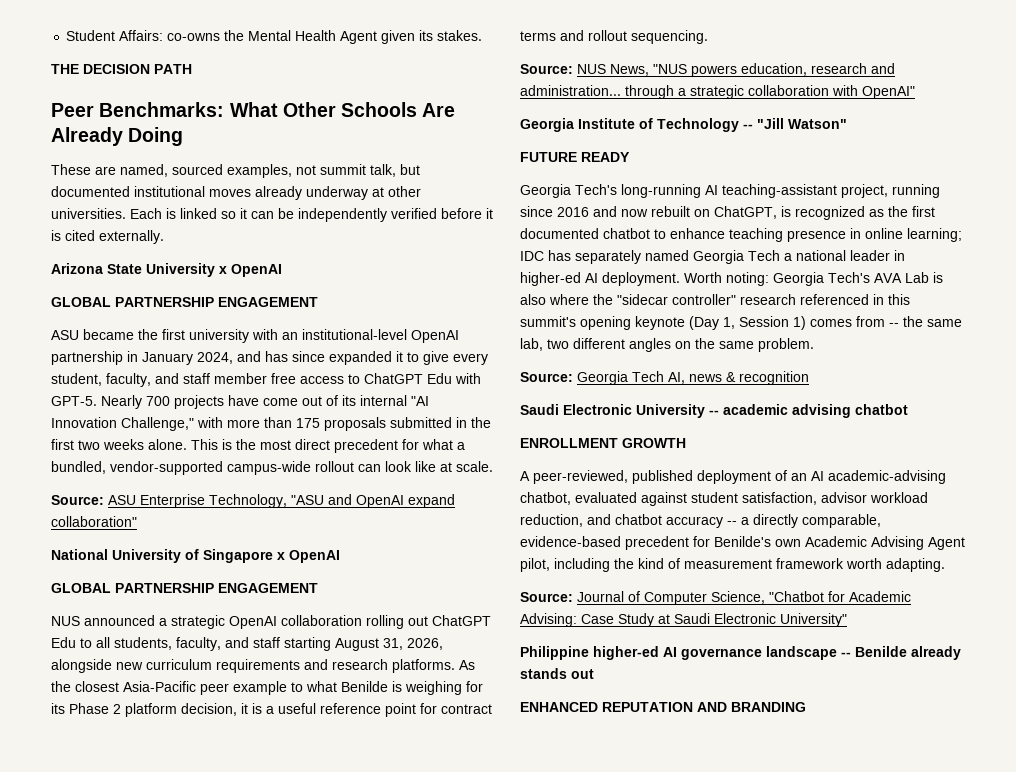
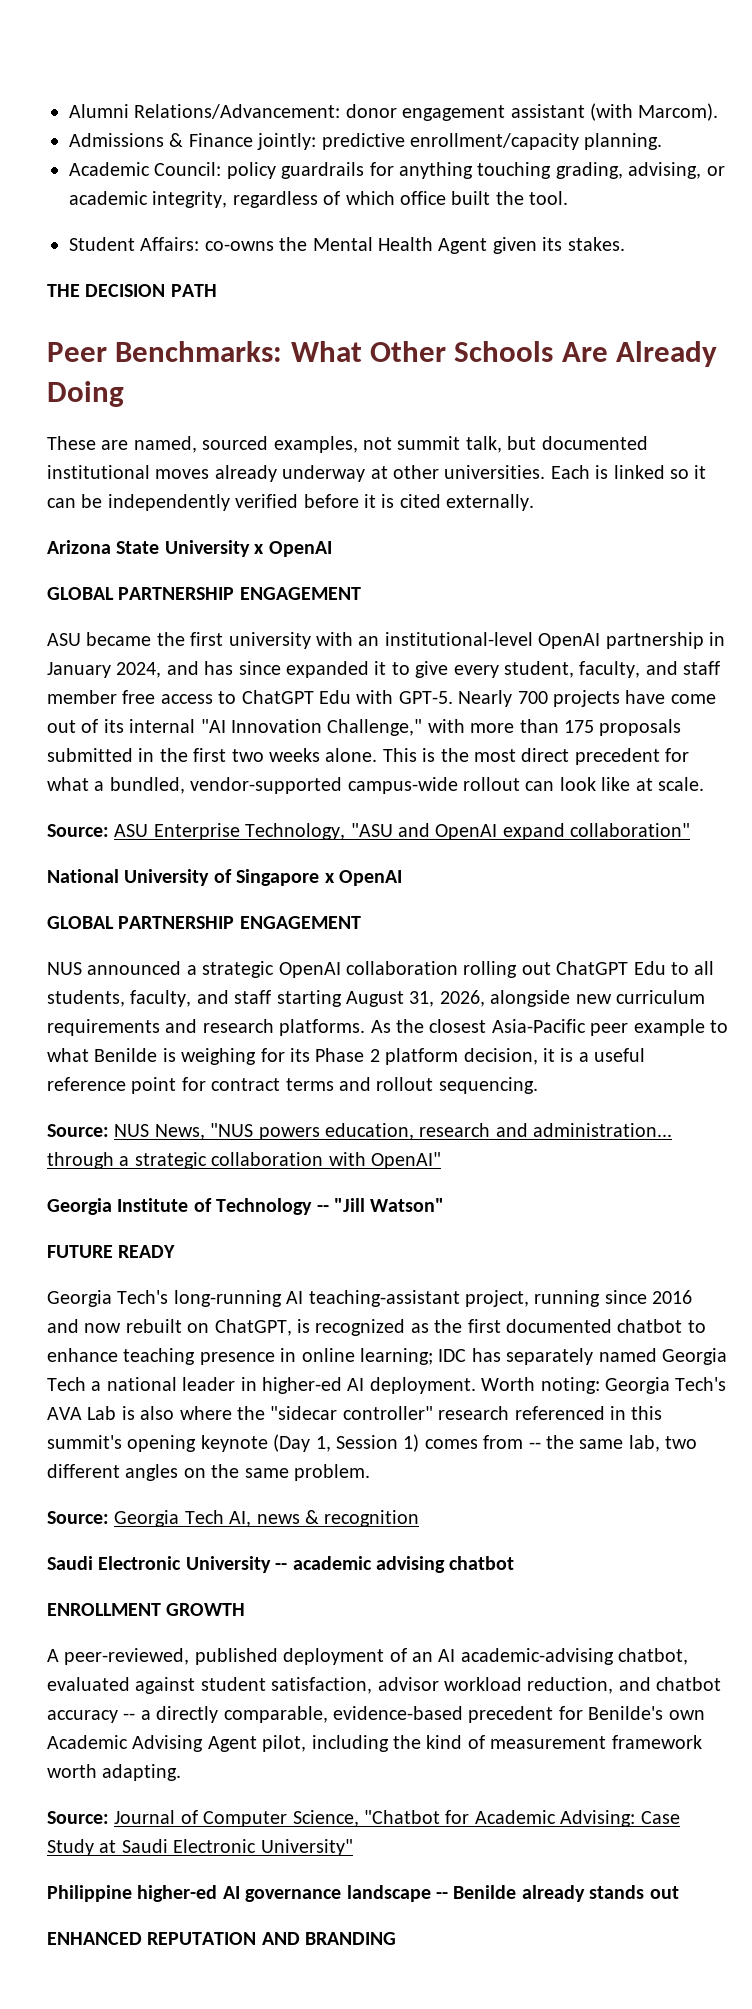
+ Alumni Relations/Advancement: donor engagement assistant (with Marcom).
+ Admissions & Finance jointly: predictive enrollment/capacity planning.
+ Academic Council: policy guardrails for anything touching grading, advising, or academic integrity, regardless of which office built the tool.

